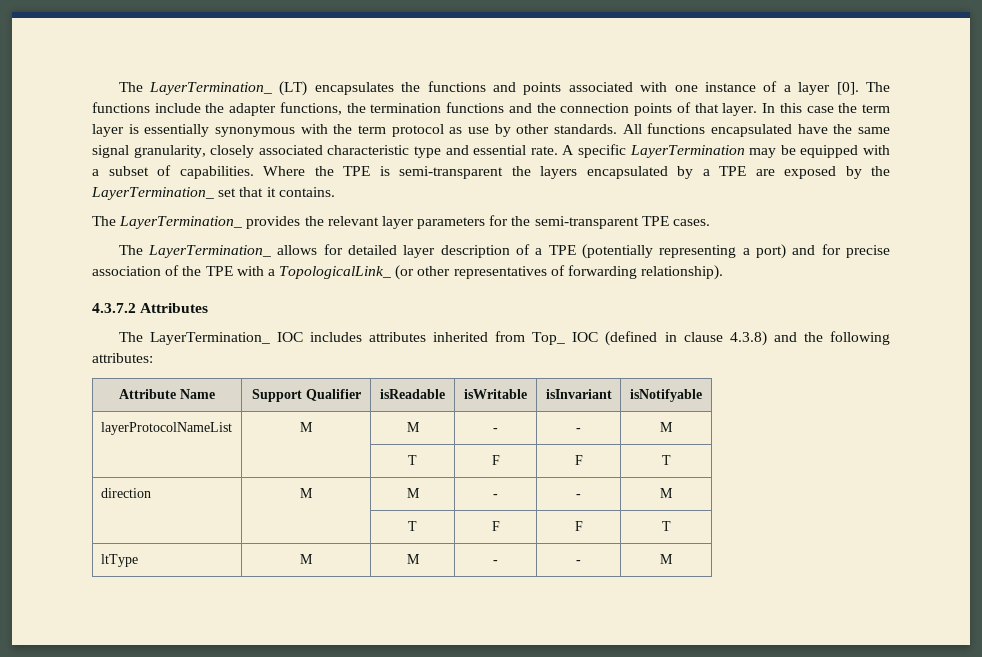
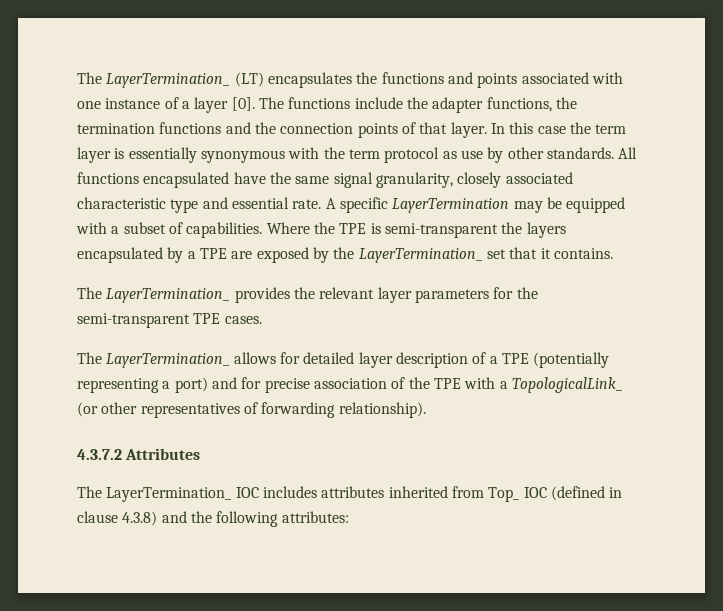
- Attribute Name | Support Qualifier | isReadable | isWritable | isInvariant | isNotifyable
- layerProtocolNameList | M | M | - | - | M
- | | T | F | F | T
- direction | M | M | - | - | M
- | | T | F | F | T
- ltType | M | M | - | - | M

